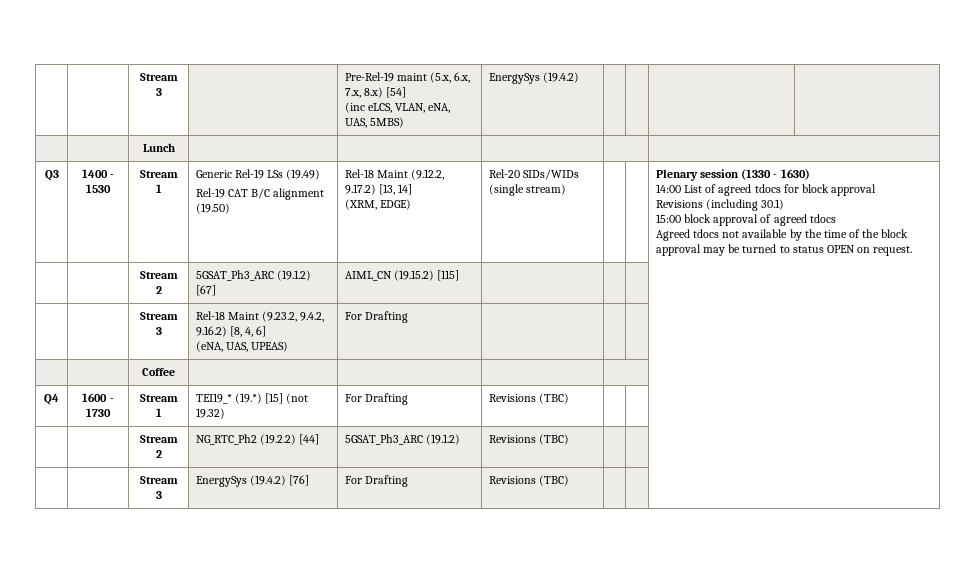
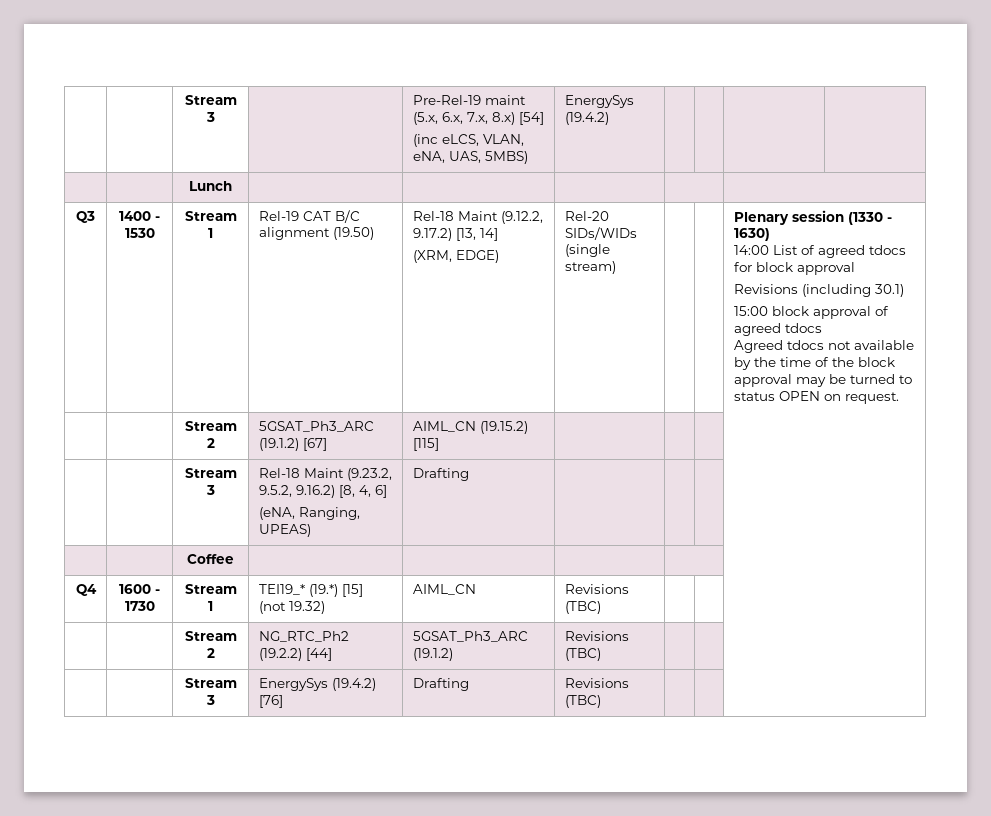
- Generic Rel-19 LSs (19.49)
- | | Stream 3 | Rel-18 Maint (9.23.2, 9.4.2, 9.16.2) [8, 4, 6]
- (eNA, UAS, UPEAS) | For Drafting | | | |
+ | | Stream 3 | Rel-18 Maint (9.23.2, 9.5.2, 9.16.2) [8, 4, 6]
+ (eNA, Ranging, UPEAS) | Drafting | | | |
- Q4 | 1600 - 1730 | Stream 1 | TEI19_* (19.*) [15] (not 19.32) | For Drafting | Revisions (TBC) | | |
+ Q4 | 1600 - 1730 | Stream 1 | TEI19_* (19.*) [15] (not 19.32) | AIML_CN | Revisions (TBC) | | |
- | | Stream 3 | EnergySys (19.4.2) [76] | For Drafting | Revisions (TBC) | | |
+ | | Stream 3 | EnergySys (19.4.2) [76] | Drafting | Revisions (TBC) | | |

